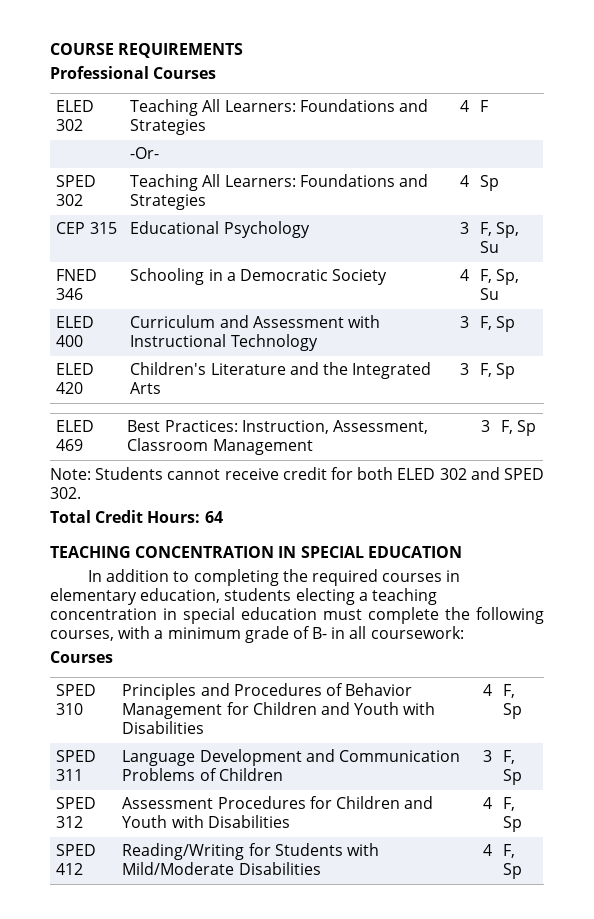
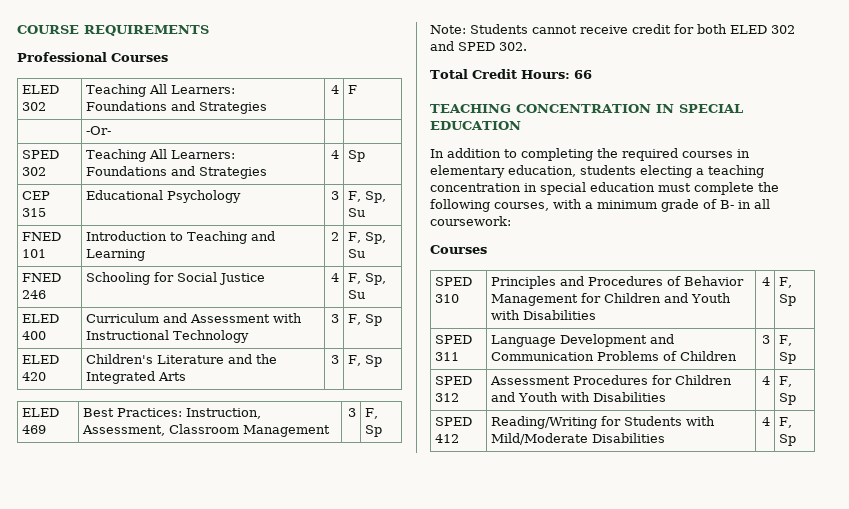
- FNED 346 | Schooling in a Democratic Society | 4 | F, Sp, Su
+ FNED 101 | Introduction to Teaching and Learning | 2 | F, Sp, Su
+ FNED 246 | Schooling for Social Justice | 4 | F, Sp, Su
- Total Credit Hours: 64
+ Total Credit Hours: 66

